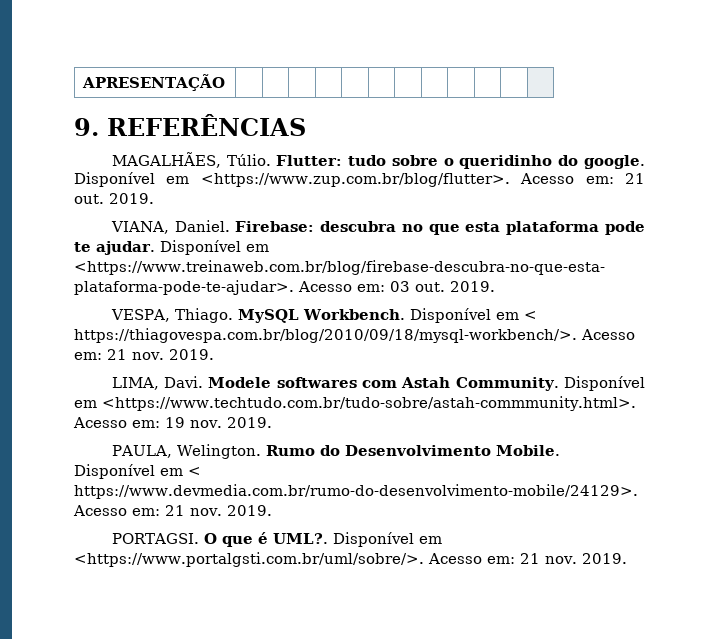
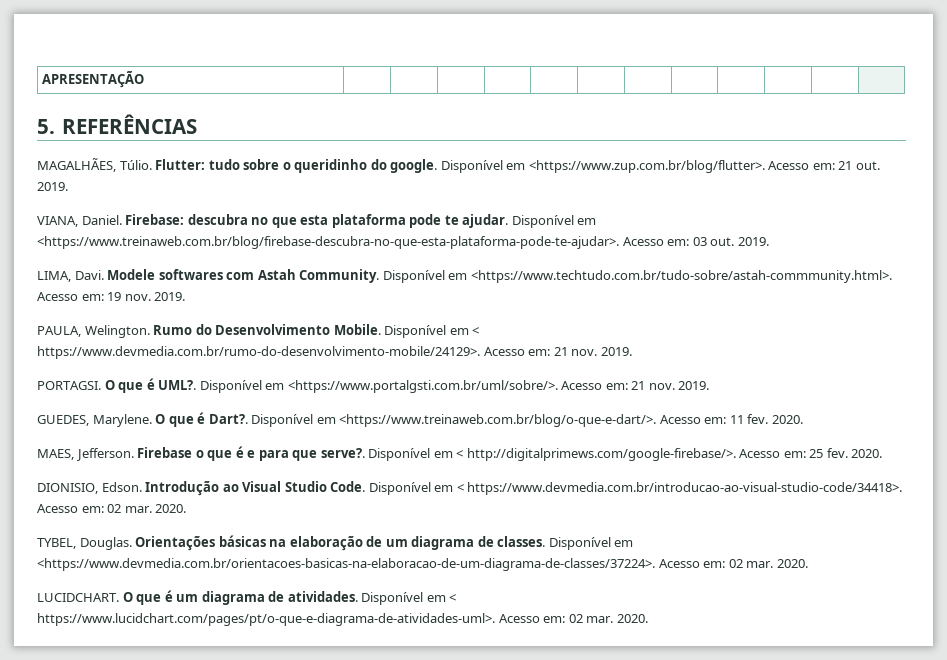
- 9. REFERÊNCIAS
+ 5. REFERÊNCIAS
- VESPA, Thiago. MySQL Workbench. Disponível em < https://thiagovespa.com.br/blog/2010/09/18/mysql-workbench/>. Acesso em: 21 nov. 2019.
+ GUEDES, Marylene. O que é Dart?. Disponível em <https://www.treinaweb.com.br/blog/o-que-e-dart/>. Acesso em: 11 fev. 2020.
+ MAES, Jefferson. Firebase o que é e para que serve?. Disponível em < http://digitalprimews.com/google-firebase/>. Acesso em: 25 fev. 2020.
+ DIONISIO, Edson. Introdução ao Visual Studio Code. Disponível em < https://www.devmedia.com.br/introducao-ao-visual-studio-code/34418>. Acesso em: 02 mar. 2020.
+ TYBEL, Douglas. Orientações básicas na elaboração de um diagrama de classes. Disponível em <https://www.devmedia.com.br/orientacoes-basicas-na-elaboracao-de-um-diagrama-de-classes/37224>. Acesso em: 02 mar. 2020.
+ LUCIDCHART. O que é um diagrama de atividades. Disponível em < https://www.lucidchart.com/pages/pt/o-que-e-diagrama-de-atividades-uml>. Acesso em: 02 mar. 2020.

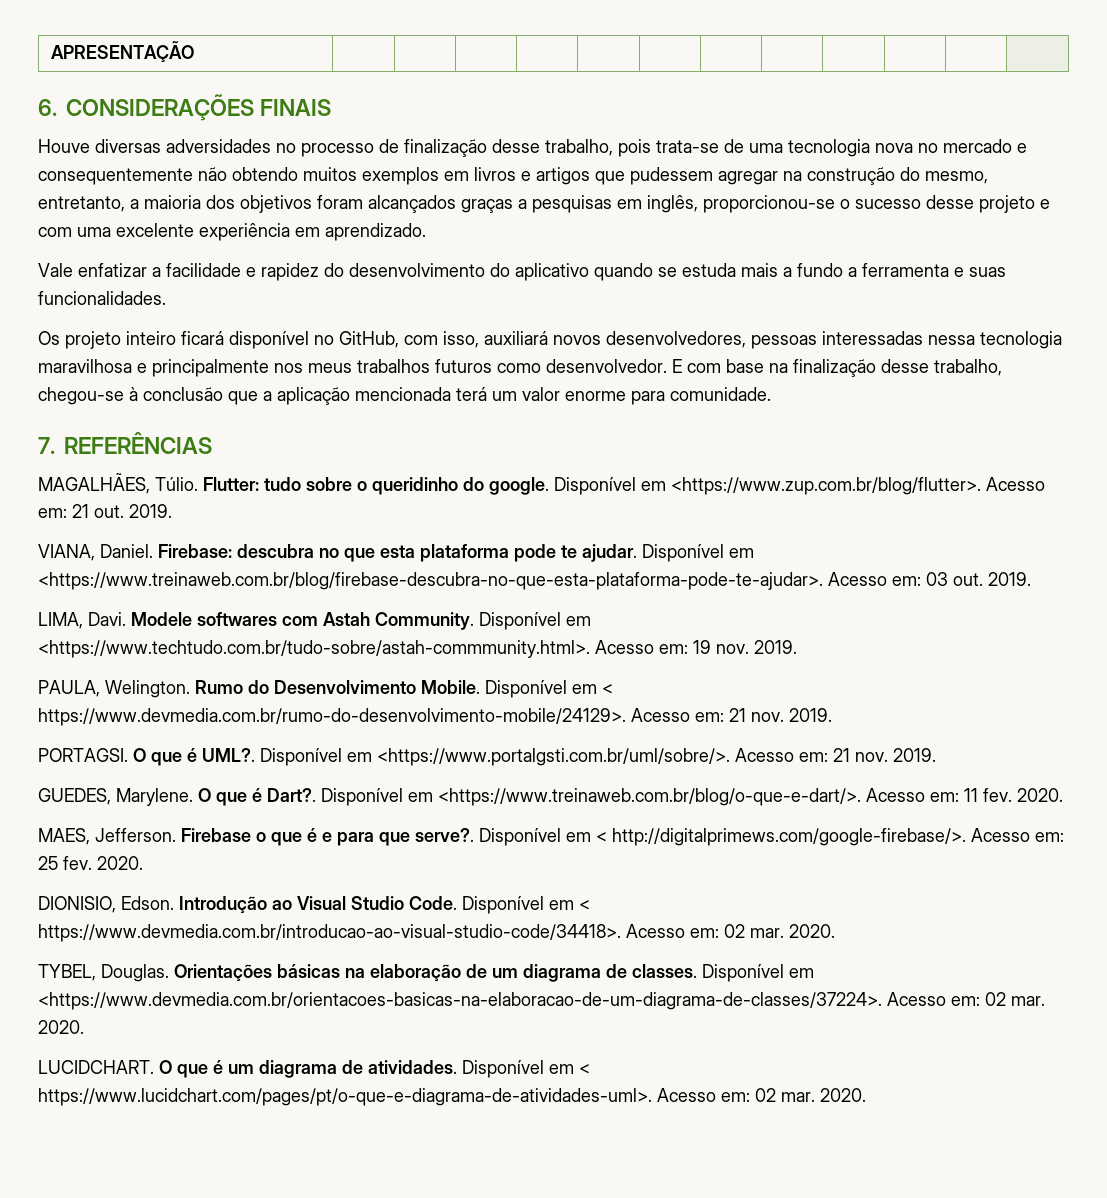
- 5. REFERÊNCIAS
+ 6. CONSIDERAÇÕES FINAIS
+ Houve diversas adversidades no processo de finalização desse trabalho, pois trata-se de uma tecnologia nova no mercado e consequentemente não obtendo muitos exemplos em livros e artigos que pudessem agregar na construção do mesmo, entretanto, a maioria dos objetivos foram alcançados graças a pesquisas em inglês, proporcionou-se o sucesso desse projeto e com uma excelente experiência em aprendizado.
+ Vale enfatizar a facilidade e rapidez do desenvolvimento do aplicativo quando se estuda mais a fundo a ferramenta e suas funcionalidades.
+ Os projeto inteiro ficará disponível no GitHub, com isso, auxiliará novos desenvolvedores, pessoas interessadas nessa tecnologia maravilhosa e principalmente nos meus trabalhos futuros como desenvolvedor. E com base na finalização desse trabalho, chegou-se à conclusão que a aplicação mencionada terá um valor enorme para comunidade.
+ 7. REFERÊNCIAS

